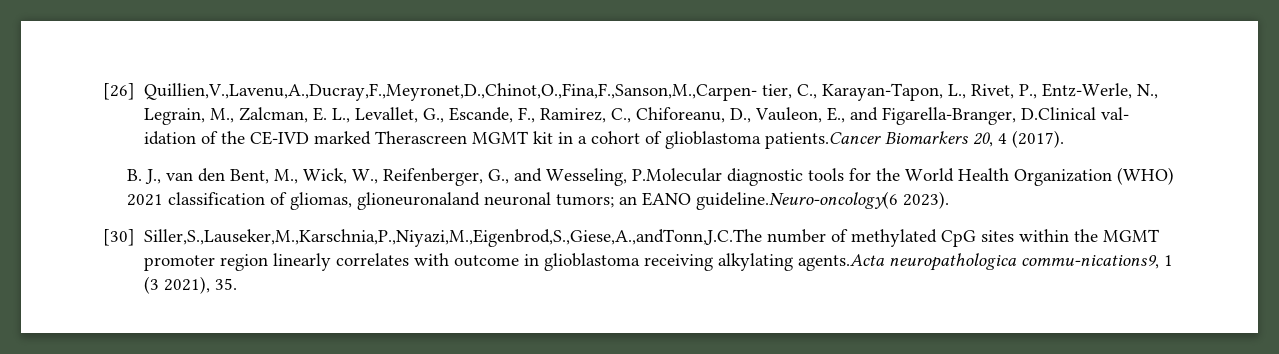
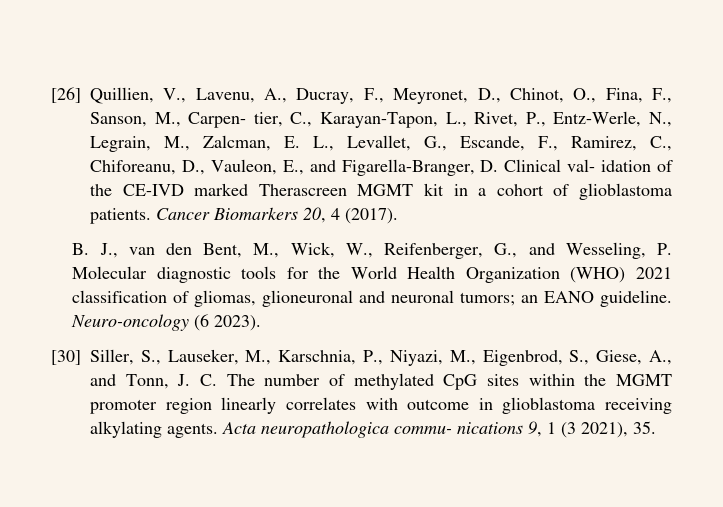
- [26] Quillien,V.,Lavenu,A.,Ducray,F.,Meyronet,D.,Chinot,O.,Fina,F.,Sanson,M.,Carpen- tier, C., Karayan-Tapon, L., Rivet, P., Entz-Werle, N., Legrain, M., Zalcman, E. L., Levallet, G., Escande, F., Ramirez, C., Chiforeanu, D., Vauleon, E., and Figarella-Branger, D.Clinical val- idation of the CE-IVD marked Therascreen MGMT kit in a cohort of glioblastoma patients.Cancer Biomarkers 20, 4 (2017).
+ [26] Quillien, V., Lavenu, A., Ducray, F., Meyronet, D., Chinot, O., Fina, F., Sanson, M., Carpen- tier, C., Karayan-Tapon, L., Rivet, P., Entz-Werle, N., Legrain, M., Zalcman, E. L., Levallet, G., Escande, F., Ramirez, C., Chiforeanu, D., Vauleon, E., and Figarella-Branger, D. Clinical val- idation of the CE-IVD marked Therascreen MGMT kit in a cohort of glioblastoma patients. Cancer Biomarkers 20, 4 (2017).
- B. J., van den Bent, M., Wick, W., Reifenberger, G., and Wesseling, P.Molecular diagnostic tools for the World Health Organization (WHO) 2021 classification of gliomas, glioneuronaland neuronal tumors; an EANO guideline.Neuro-oncology(6 2023).
+ B. J., van den Bent, M., Wick, W., Reifenberger, G., and Wesseling, P. Molecular diagnostic tools for the World Health Organization (WHO) 2021 classification of gliomas, glioneuronal and neuronal tumors; an EANO guideline. Neuro-oncology (6 2023).
- [30] Siller,S.,Lauseker,M.,Karschnia,P.,Niyazi,M.,Eigenbrod,S.,Giese,A.,andTonn,J.C.The number of methylated CpG sites within the MGMT promoter region linearly correlates with outcome in glioblastoma receiving alkylating agents.Acta neuropathologica commu-nications9, 1 (3 2021), 35.
+ [30] Siller, S., Lauseker, M., Karschnia, P., Niyazi, M., Eigenbrod, S., Giese, A., and Tonn, J. C. The number of methylated CpG sites within the MGMT promoter region linearly correlates with outcome in glioblastoma receiving alkylating agents. Acta neuropathologica commu- nications 9, 1 (3 2021), 35.

